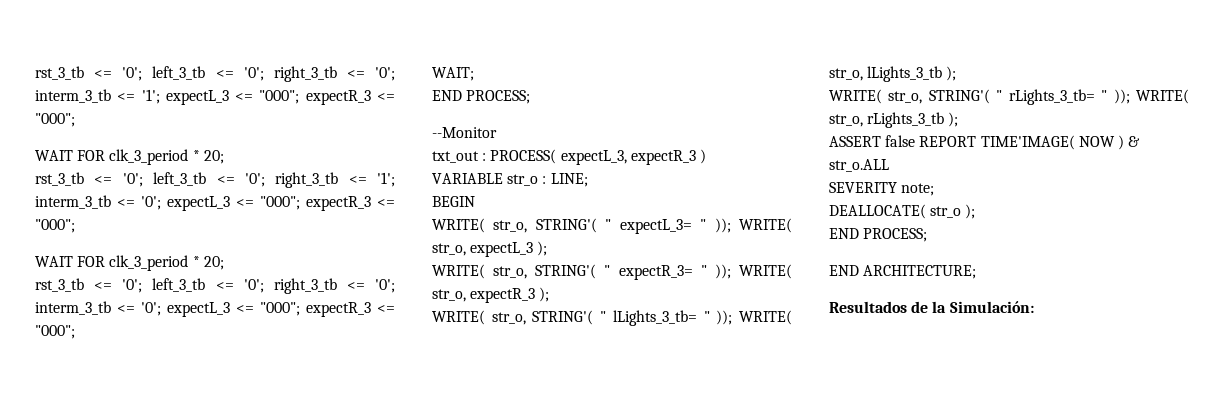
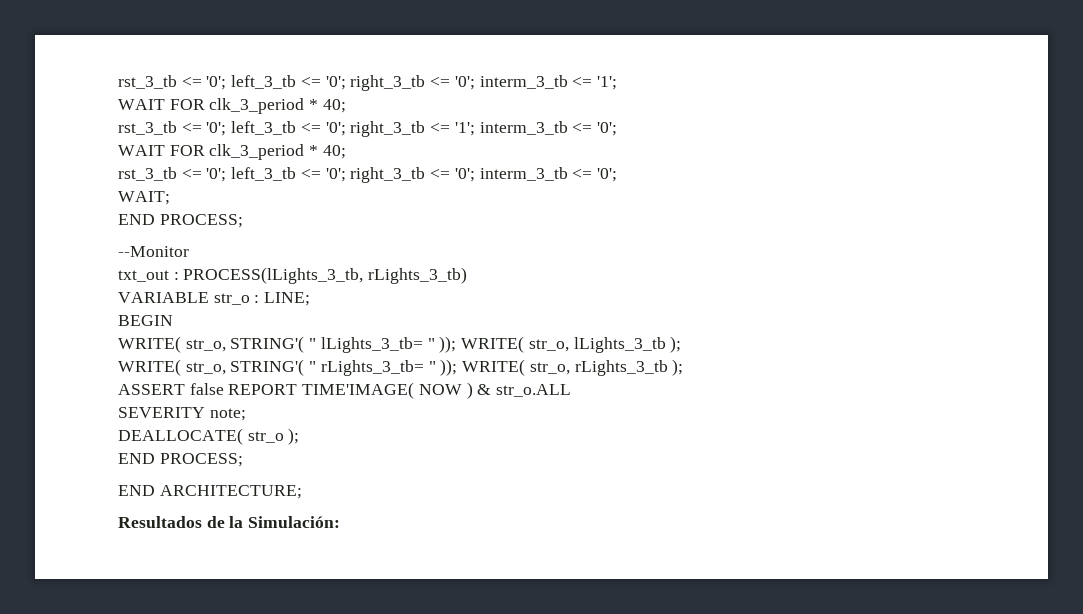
- rst_3_tb <= '0'; left_3_tb <= '0'; right_3_tb <= '0'; interm_3_tb <= '1'; expectL_3 <= "000"; expectR_3 <= "000";
- WAIT FOR clk_3_period * 20;
+ rst_3_tb <= '0'; left_3_tb <= '0'; right_3_tb <= '0'; interm_3_tb <= '1';
+ WAIT FOR clk_3_period * 40;
- rst_3_tb <= '0'; left_3_tb <= '0'; right_3_tb <= '1'; interm_3_tb <= '0'; expectL_3 <= "000"; expectR_3 <= "000";
- WAIT FOR clk_3_period * 20;
+ rst_3_tb <= '0'; left_3_tb <= '0'; right_3_tb <= '1'; interm_3_tb <= '0';
+ WAIT FOR clk_3_period * 40;
- rst_3_tb <= '0'; left_3_tb <= '0'; right_3_tb <= '0'; interm_3_tb <= '0'; expectL_3 <= "000"; expectR_3 <= "000";
+ rst_3_tb <= '0'; left_3_tb <= '0'; right_3_tb <= '0'; interm_3_tb <= '0';
- txt_out : PROCESS( expectL_3, expectR_3 )
+ txt_out : PROCESS(lLights_3_tb, rLights_3_tb)
- WRITE( str_o, STRING'( " expectL_3= " )); WRITE( str_o, expectL_3 );
- WRITE( str_o, STRING'( " expectR_3= " )); WRITE( str_o, expectR_3 );

